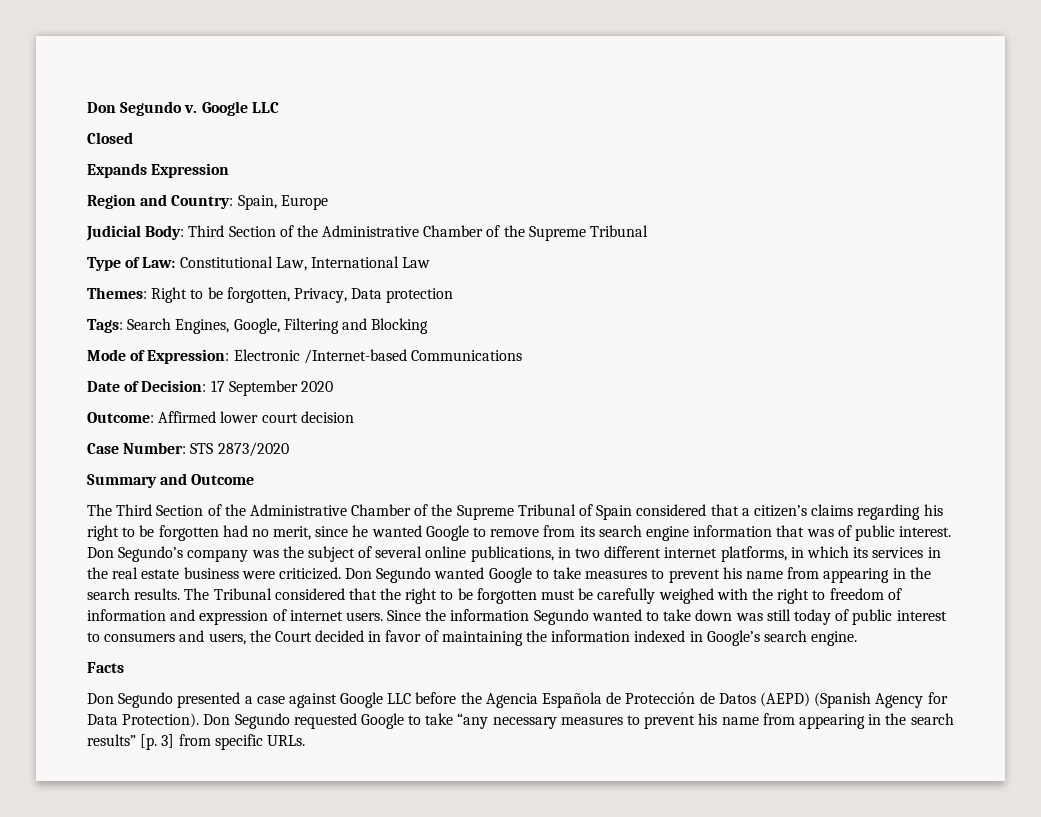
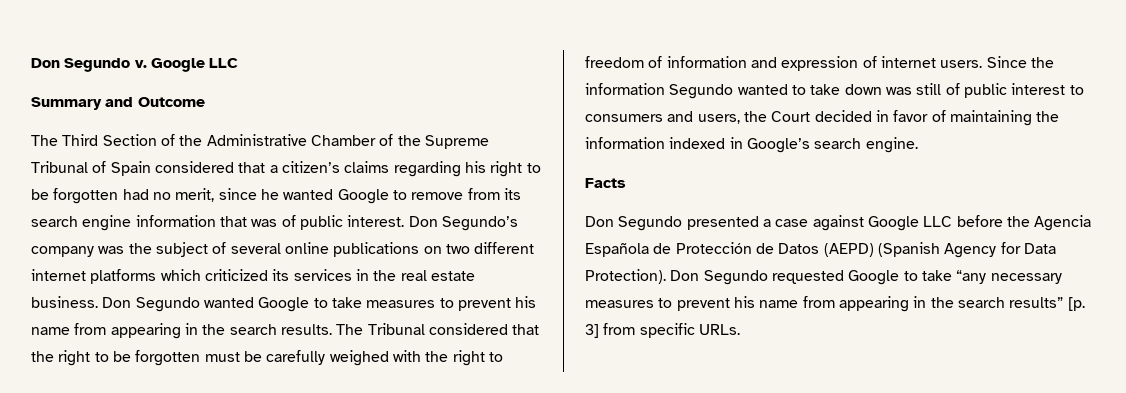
- Closed
- Expands Expression
- Region and Country: Spain, Europe
- Judicial Body: Third Section of the Administrative Chamber of the Supreme Tribunal
- Type of Law: Constitutional Law, International Law
- Themes: Right to be forgotten, Privacy, Data protection
- Tags: Search Engines, Google, Filtering and Blocking
- Mode of Expression: Electronic /Internet-based Communications
- Date of Decision: 17 September 2020
- Outcome: Affirmed lower court decision
- Case Number: STS 2873/2020
- Don Segundo’s company was the subject of several online publications, in two different internet platforms, in which its services in the real estate business were criticized.
+ Don Segundo’s company was the subject of several online publications on two different internet platforms which criticized its services in the real estate business.
- Since the information Segundo wanted to take down was still today of public interest to consumers and users, the Court decided in favor of maintaining the information indexed in Google’s search engine.
+ Since the information Segundo wanted to take down was still of public interest to consumers and users, the Court decided in favor of maintaining the information indexed in Google’s search engine.

